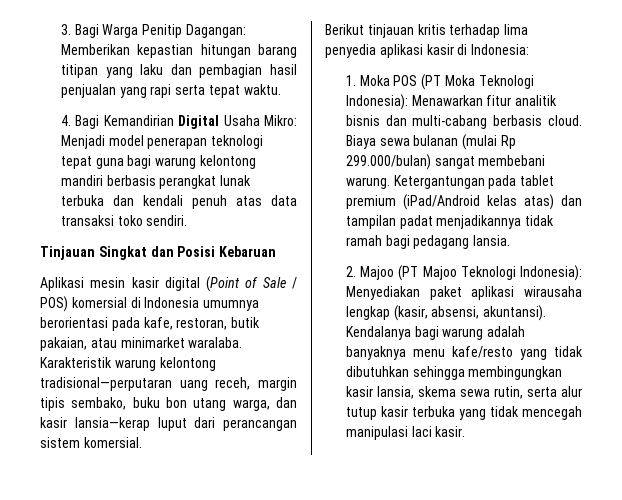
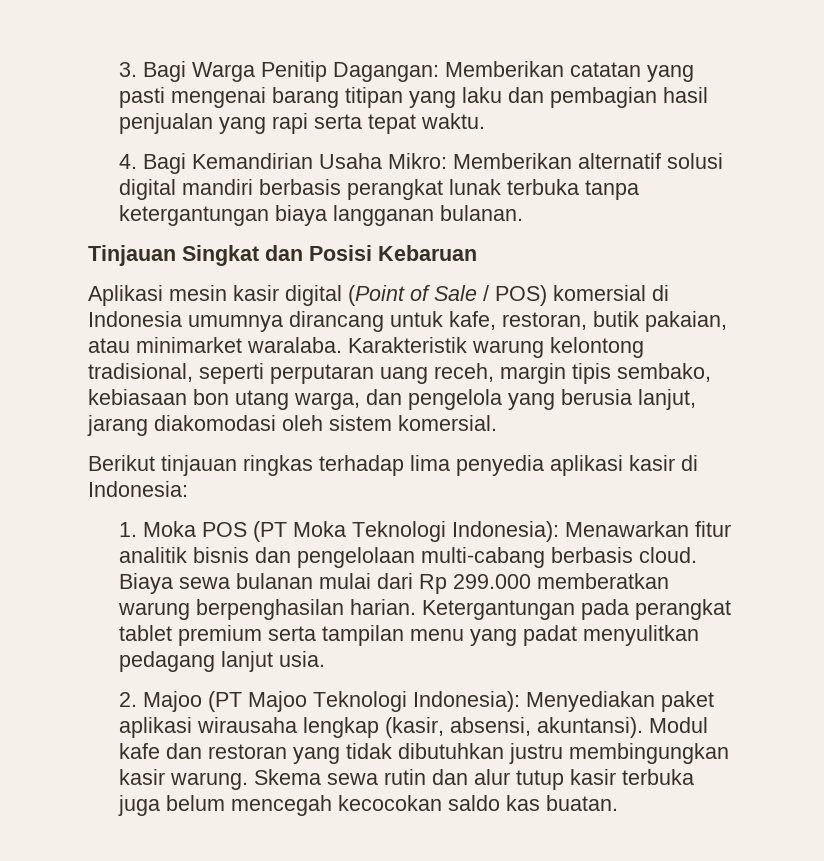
- 3. Bagi Warga Penitip Dagangan: Memberikan kepastian hitungan barang titipan yang laku dan pembagian hasil penjualan yang rapi serta tepat waktu.
+ 3. Bagi Warga Penitip Dagangan: Memberikan catatan yang pasti mengenai barang titipan yang laku dan pembagian hasil penjualan yang rapi serta tepat waktu.
- 4. Bagi Kemandirian Digital Usaha Mikro: Menjadi model penerapan teknologi tepat guna bagi warung kelontong mandiri berbasis perangkat lunak terbuka dan kendali penuh atas data transaksi toko sendiri.
+ 4. Bagi Kemandirian Usaha Mikro: Memberikan alternatif solusi digital mandiri berbasis perangkat lunak terbuka tanpa ketergantungan biaya langganan bulanan.
- Aplikasi mesin kasir digital (Point of Sale / POS) komersial di Indonesia umumnya berorientasi pada kafe, restoran, butik pakaian, atau minimarket waralaba.
+ Aplikasi mesin kasir digital (Point of Sale / POS) komersial di Indonesia umumnya dirancang untuk kafe, restoran, butik pakaian, atau minimarket waralaba.
- Karakteristik warung kelontong tradisional—perputaran uang receh, margin tipis sembako, buku bon utang warga, dan kasir lansia—kerap luput dari perancangan sistem komersial.
+ Karakteristik warung kelontong tradisional, seperti perputaran uang receh, margin tipis sembako, kebiasaan bon utang warga, dan pengelola yang berusia lanjut, jarang diakomodasi oleh sistem komersial.
- Berikut tinjauan kritis terhadap lima penyedia aplikasi kasir di Indonesia:
+ Berikut tinjauan ringkas terhadap lima penyedia aplikasi kasir di Indonesia:
- 1. Moka POS (PT Moka Teknologi Indonesia): Menawarkan fitur analitik bisnis dan multi-cabang berbasis cloud.
+ 1. Moka POS (PT Moka Teknologi Indonesia): Menawarkan fitur analitik bisnis dan pengelolaan multi-cabang berbasis cloud.
- Biaya sewa bulanan (mulai Rp 299.000/bulan) sangat membebani warung.
+ Biaya sewa bulanan mulai dari Rp 299.000 memberatkan warung berpenghasilan harian.
- Ketergantungan pada tablet premium (iPad/Android kelas atas) dan tampilan padat menjadikannya tidak ramah bagi pedagang lansia.
+ Ketergantungan pada perangkat tablet premium serta tampilan menu yang padat menyulitkan pedagang lanjut usia.
- Kendalanya bagi warung adalah banyaknya menu kafe/resto yang tidak dibutuhkan sehingga membingungkan kasir lansia, skema sewa rutin, serta alur tutup kasir terbuka yang tidak mencegah manipulasi laci kasir.
+ Modul kafe dan restoran yang tidak dibutuhkan justru membingungkan kasir warung. Skema sewa rutin dan alur tutup kasir terbuka juga belum mencegah kecocokan saldo kas buatan.

